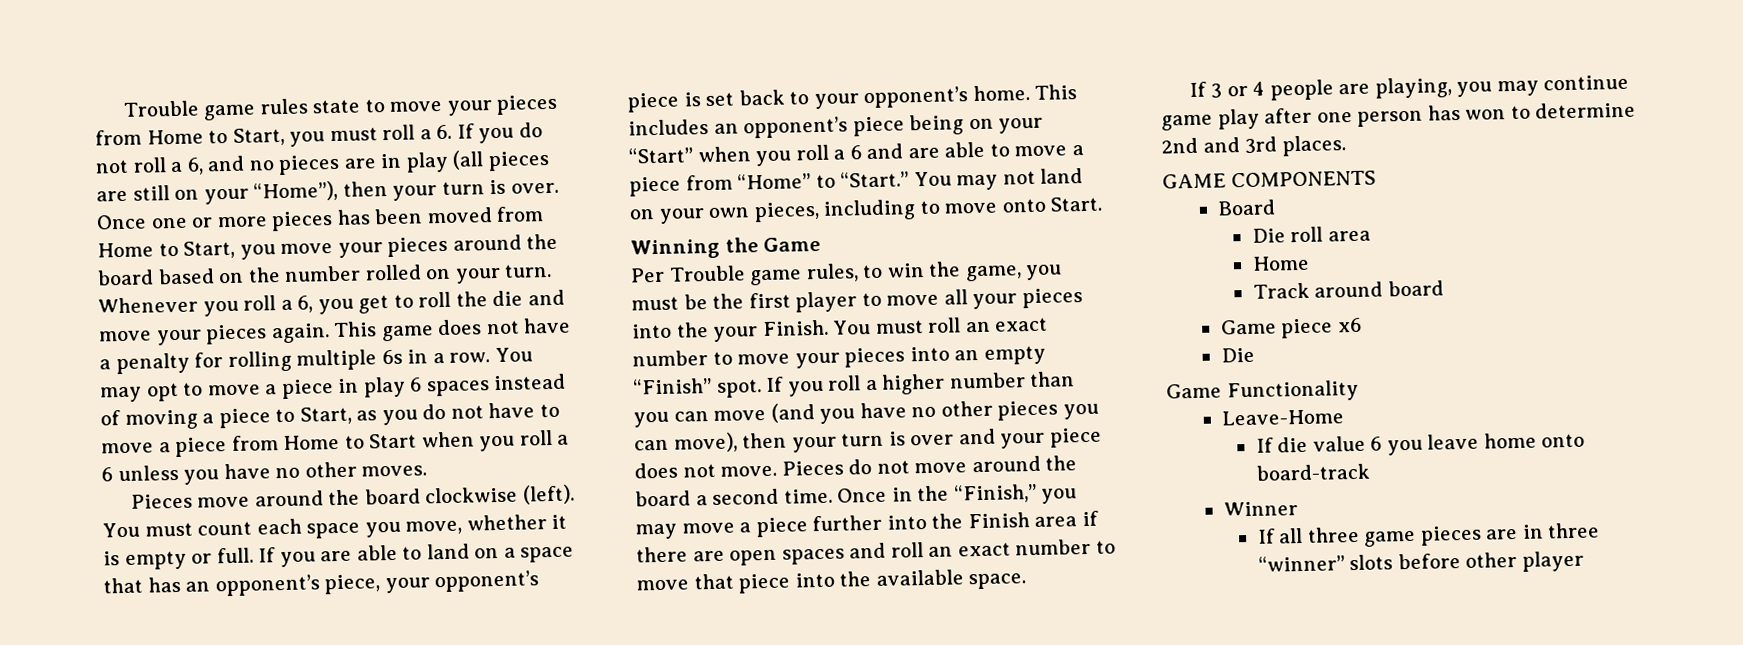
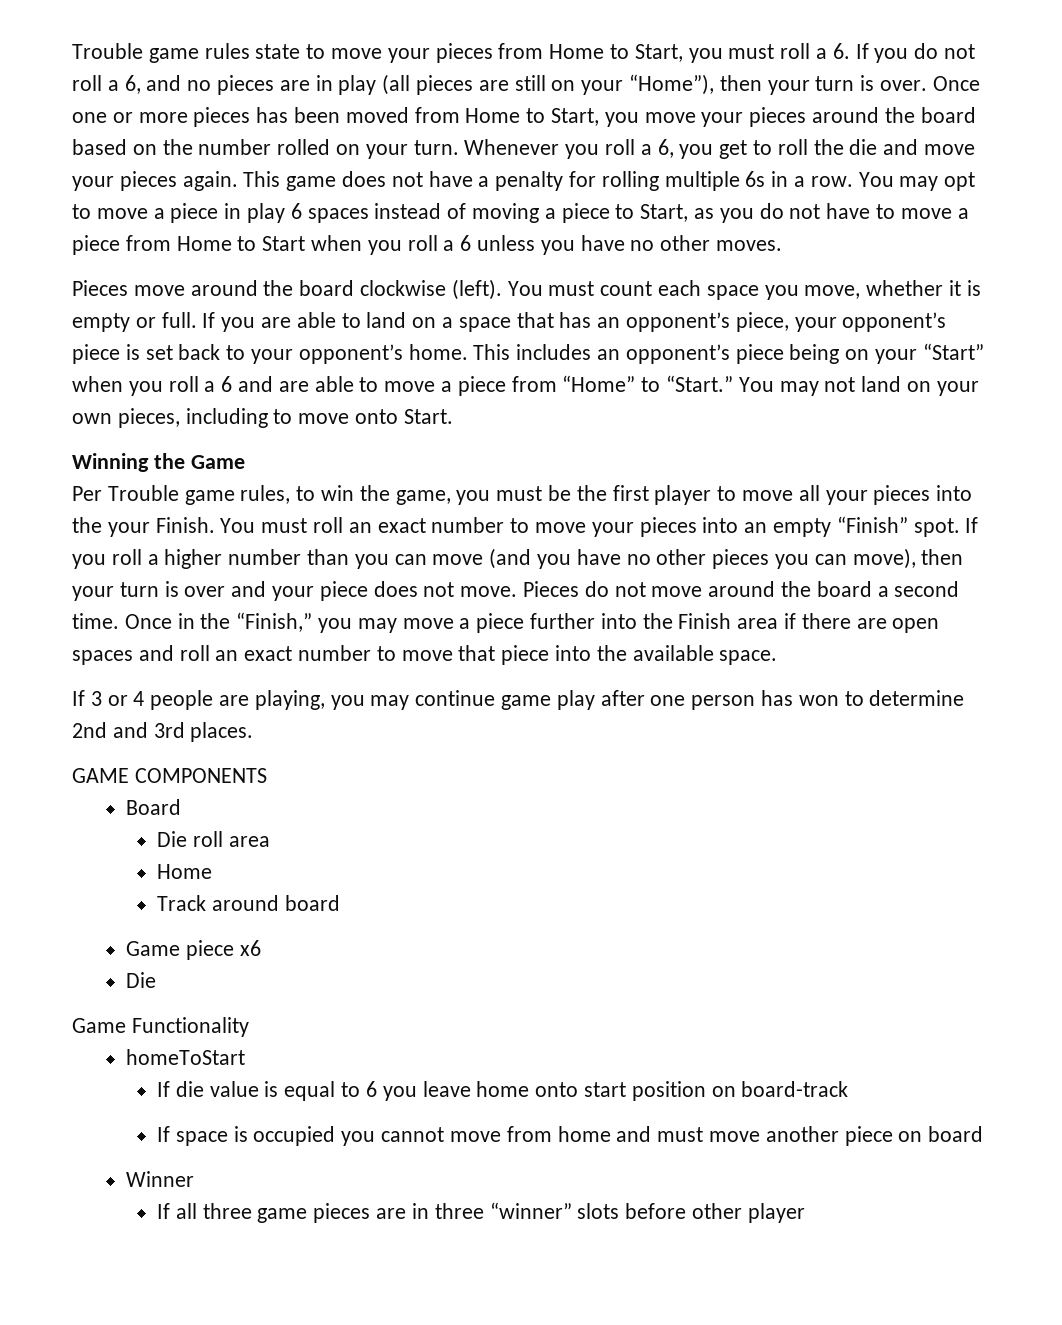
- Leave-Home
+ homeToStart
- If die value 6 you leave home onto board-track
+ If die value is equal to 6 you leave home onto start position on board-track
+ If space is occupied you cannot move from home and must move another piece on board

